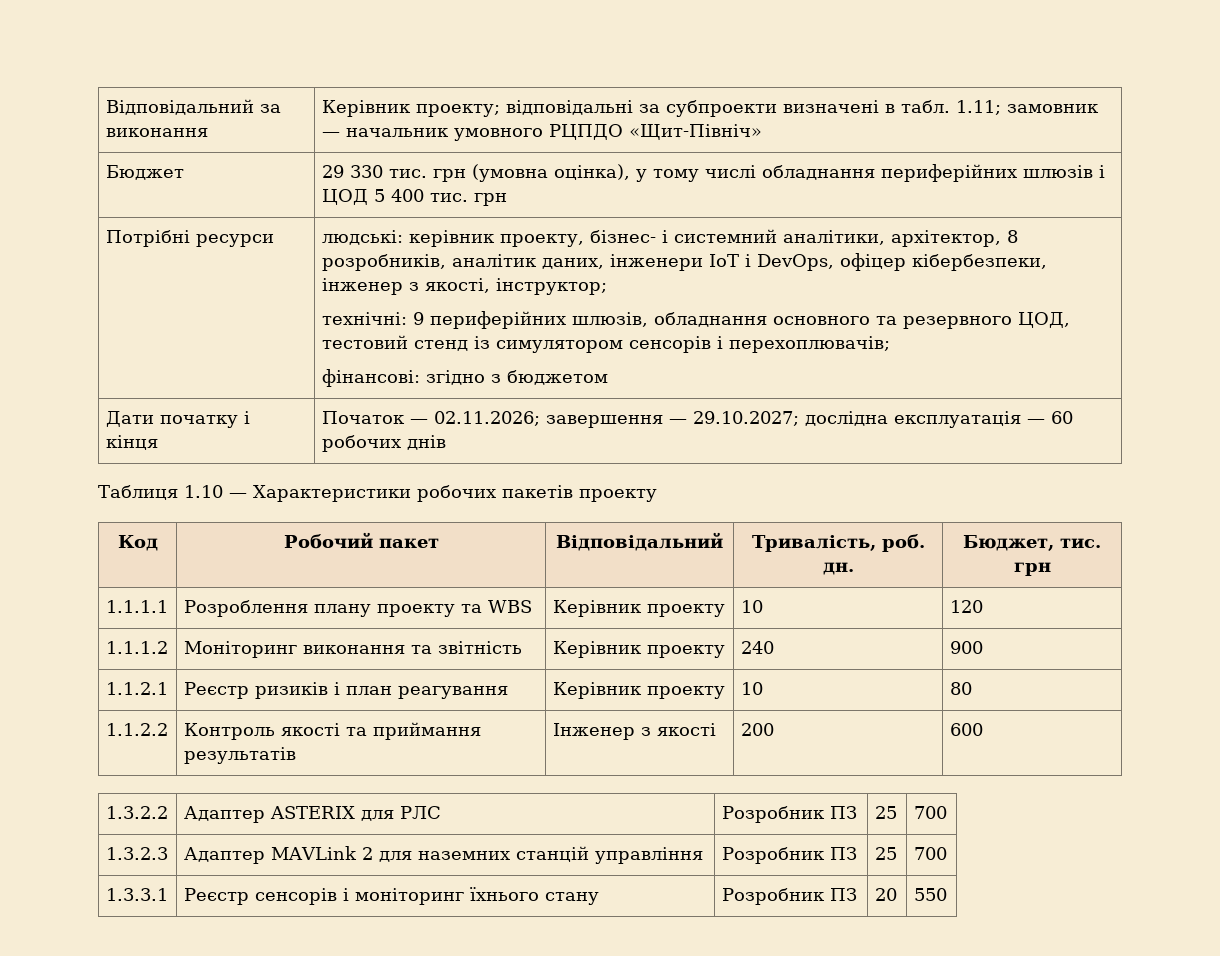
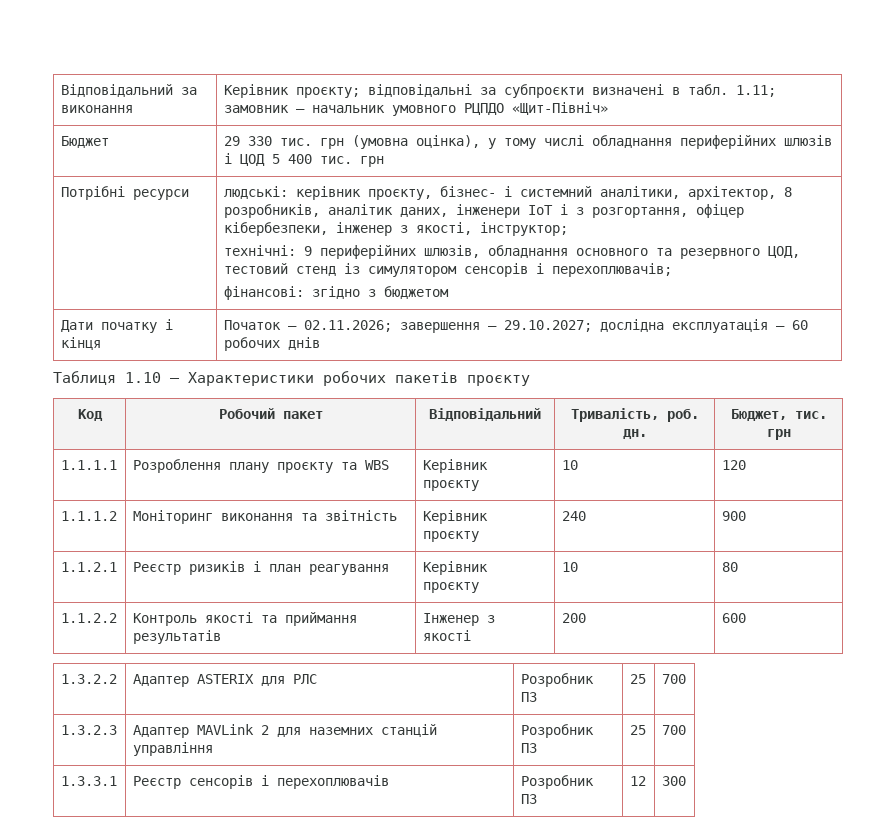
- Відповідальний за виконання | Керівник проекту; відповідальні за субпроекти визначені в табл. 1.11; замовник — начальник умовного РЦПДО «Щит-Північ»
+ Відповідальний за виконання | Керівник проєкту; відповідальні за субпроєкти визначені в табл. 1.11; замовник — начальник умовного РЦПДО «Щит-Північ»
- людські: керівник проекту, бізнес- і системний аналітики, архітектор, 8 розробників, аналітик даних, інженери IoT і DevOps, офіцер кібербезпеки, інженер з якості, інструктор;
+ людські: керівник проєкту, бізнес- і системний аналітики, архітектор, 8 розробників, аналітик даних, інженери IoT і з розгортання, офіцер кібербезпеки, інженер з якості, інструктор;
- Таблиця 1.10 — Характеристики робочих пакетів проекту
+ Таблиця 1.10 — Характеристики робочих пакетів проєкту
- 1.1.1.1 | Розроблення плану проекту та WBS | Керівник проекту | 10 | 120
+ 1.1.1.1 | Розроблення плану проєкту та WBS | Керівник проєкту | 10 | 120
- 1.1.1.2 | Моніторинг виконання та звітність | Керівник проекту | 240 | 900
+ 1.1.1.2 | Моніторинг виконання та звітність | Керівник проєкту | 240 | 900
- 1.1.2.1 | Реєстр ризиків і план реагування | Керівник проекту | 10 | 80
+ 1.1.2.1 | Реєстр ризиків і план реагування | Керівник проєкту | 10 | 80
- 1.3.3.1 | Реєстр сенсорів і моніторинг їхнього стану | Розробник ПЗ | 20 | 550
+ 1.3.3.1 | Реєстр сенсорів і перехоплювачів | Розробник ПЗ | 12 | 300

